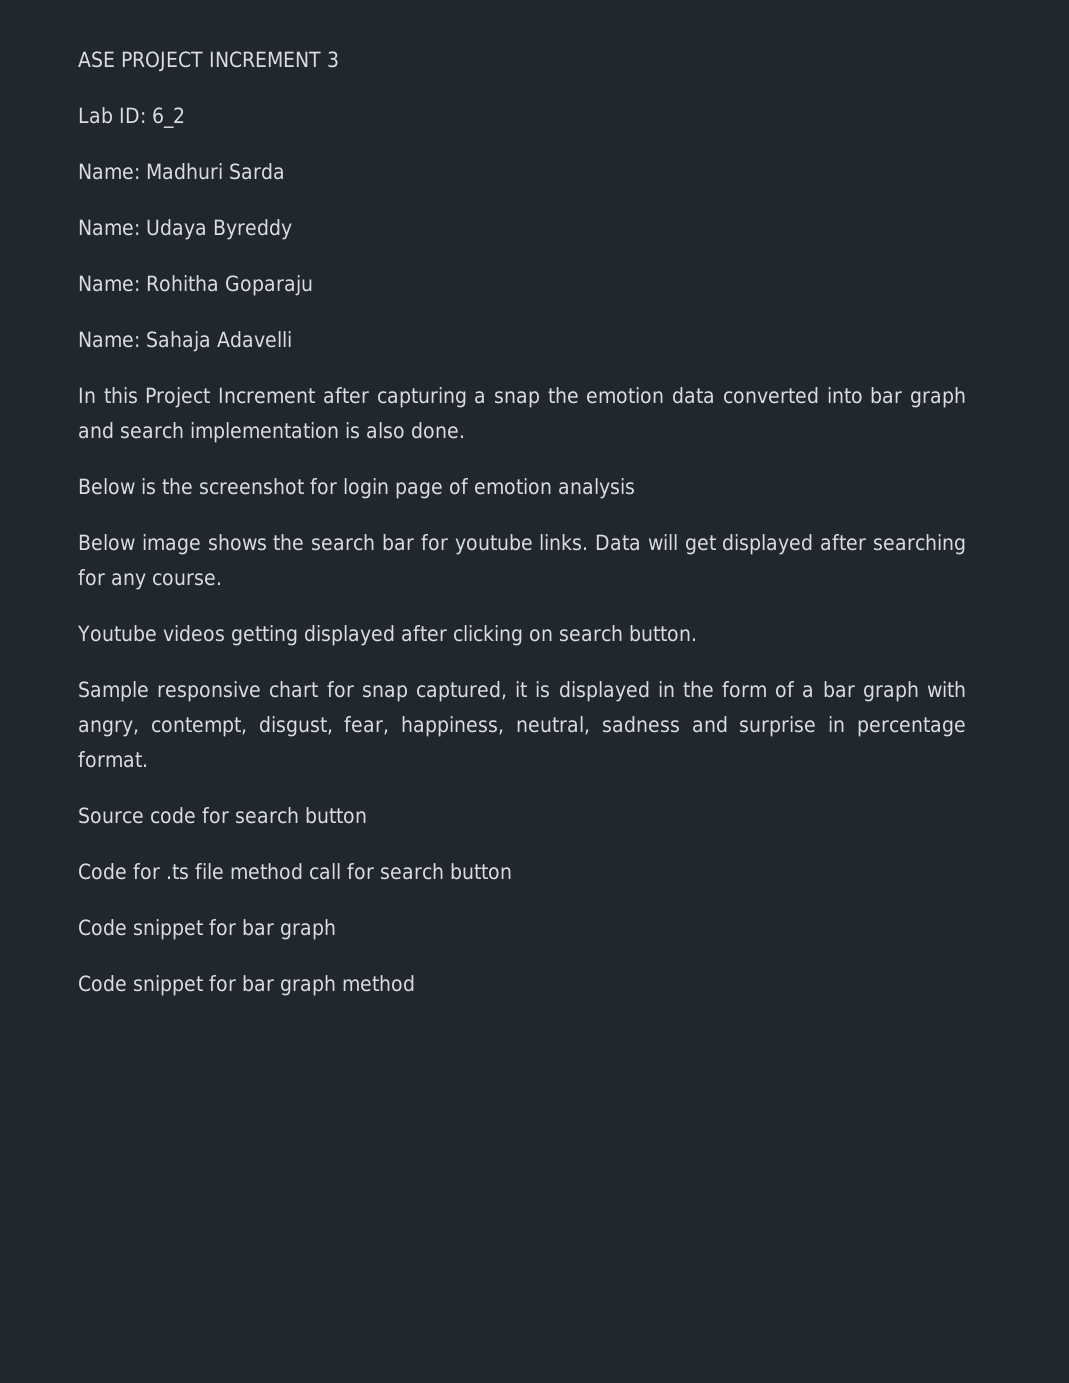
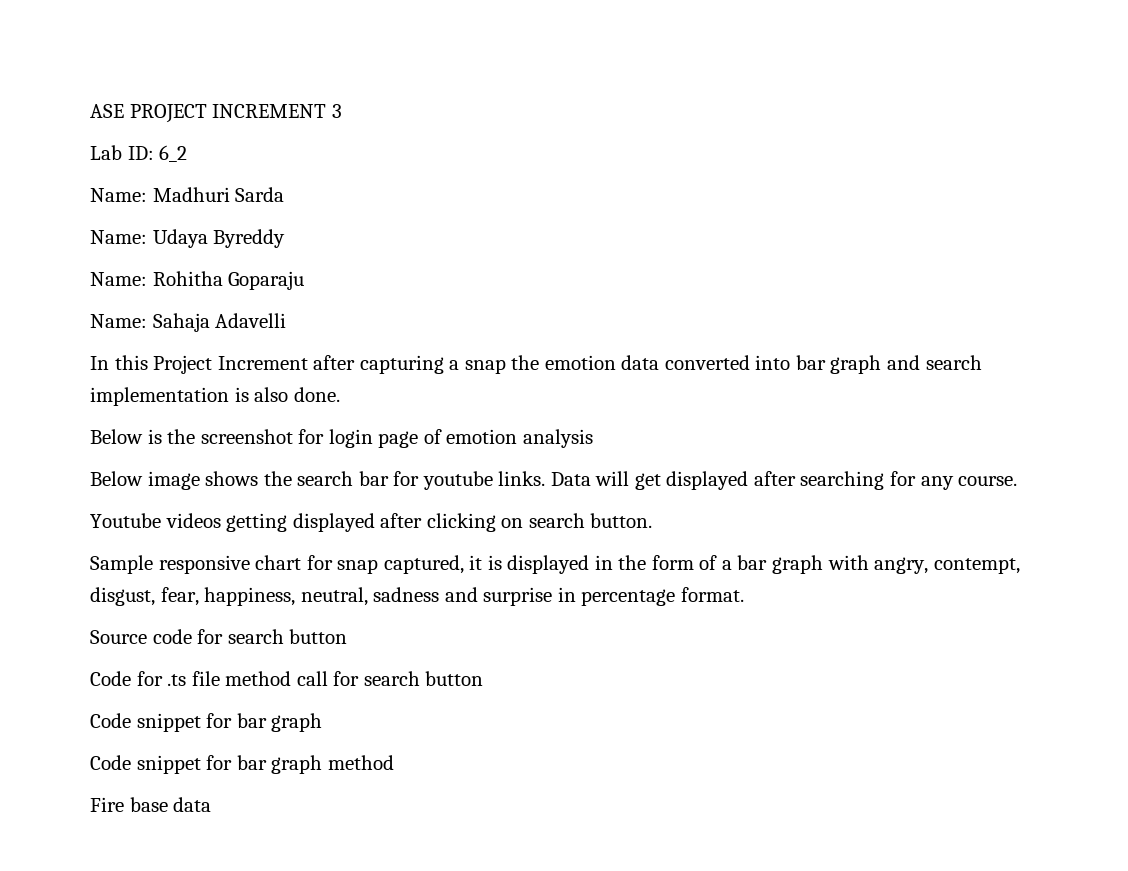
+ Fire base data

